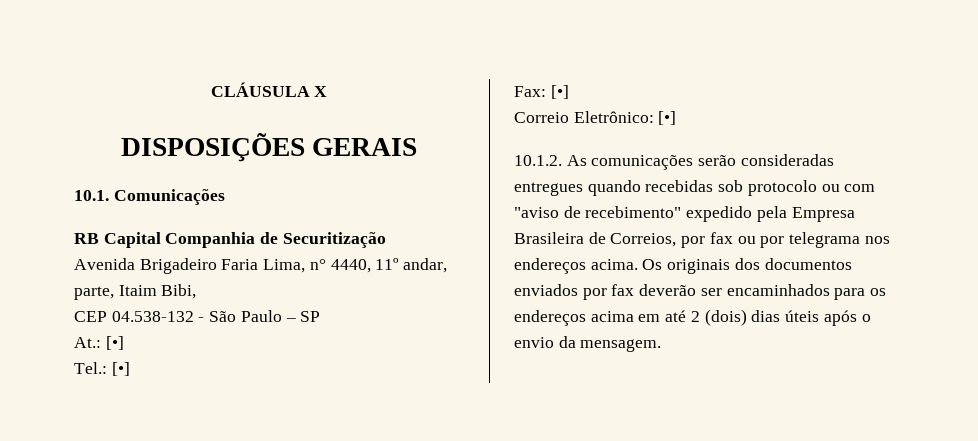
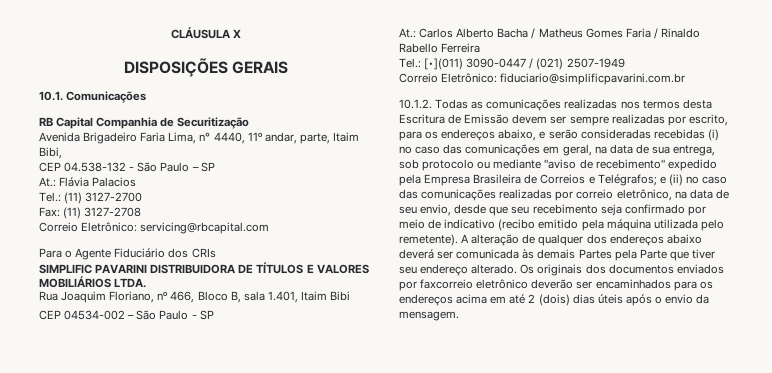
- At.: [•]
- Tel.: [•]
+ At.: Flávia Palacios
+ Tel.: (11) 3127-2700
- Fax: [•]
- Correio Eletrônico: [•]
- 10.1.2. As comunicações serão consideradas entregues quando recebidas sob protocolo ou com "aviso de recebimento" expedido pela Empresa Brasileira de Correios, por fax ou por telegrama nos endereços acima.
+ Fax: (11) 3127-2708
+ Correio Eletrônico: servicing@rbcapital.com
+ Para o Agente Fiduciário dos CRIs
+ SIMPLIFIC PAVARINI DISTRIBUIDORA DE TÍTULOS E VALORES MOBILIÁRIOS LTDA.
+ Rua Joaquim Floriano, nº 466, Bloco B, sala 1.401, Itaim Bibi
+ CEP 04534-002 – São Paulo - SP
+ At.: Carlos Alberto Bacha / Matheus Gomes Faria / Rinaldo Rabello Ferreira
+ Tel.: [•](011) 3090-0447 / (021) 2507-1949
+ Correio Eletrônico: fiduciario@simplificpavarini.com.br
+ 10.1.2. Todas as comunicações realizadas nos termos desta Escritura de Emissão devem ser sempre realizadas por escrito, para os endereços abaixo, e serão consideradas recebidas (i) no caso das comunicações em geral, na data de sua entrega, sob protocolo ou mediante "aviso de recebimento" expedido pela Empresa Brasileira de Correios e Telégrafos; e (ii) no caso das comunicações realizadas por correio eletrônico, na data de seu envio, desde que seu recebimento seja confirmado por meio de indicativo (recibo emitido pela máquina utilizada pelo remetente). A alteração de qualquer dos endereços abaixo deverá ser comunicada às demais Partes pela Parte que tiver seu endereço alterado.
- Os originais dos documentos enviados por fax deverão ser encaminhados para os endereços acima em até 2 (dois) dias úteis após o envio da mensagem.
+ Os originais dos documentos enviados por faxcorreio eletrônico deverão ser encaminhados para os endereços acima em até 2 (dois) dias úteis após o envio da mensagem.

